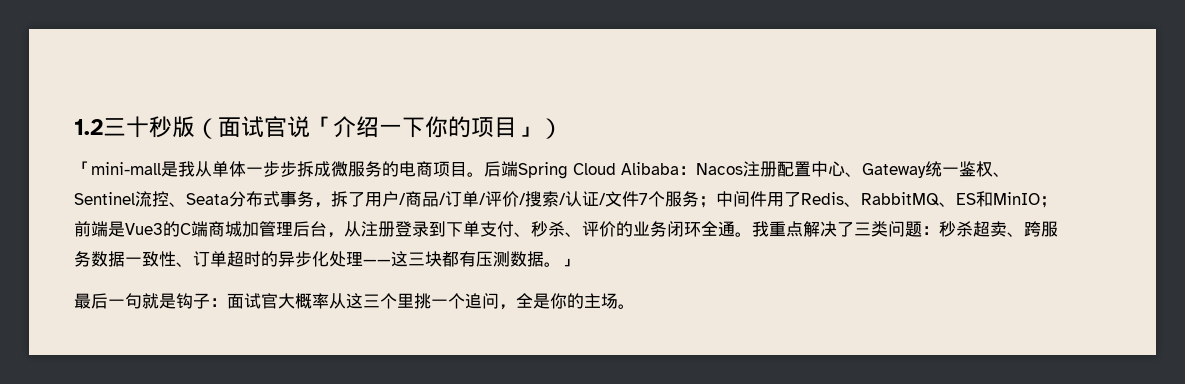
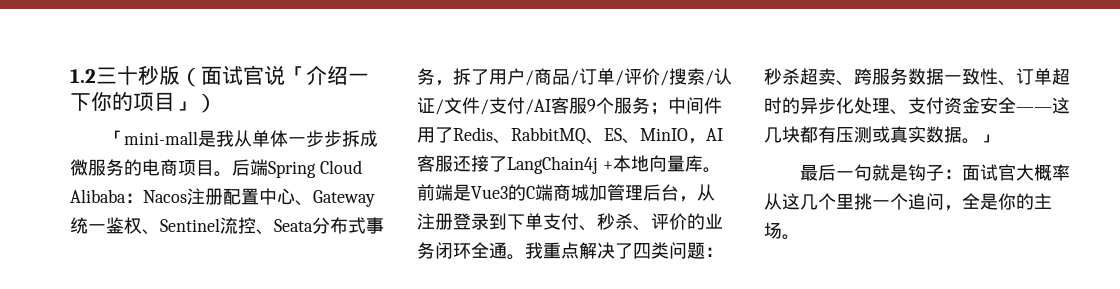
- Nacos注册配置中心、Gateway统一鉴权、Sentinel流控、Seata分布式事务，拆了用户/商品/订单/评价/搜索/认证/文件7个服务；
+ Nacos注册配置中心、Gateway统一鉴权、Sentinel流控、Seata分布式事务，拆了用户/商品/订单/评价/搜索/认证/文件/支付/AI客服9个服务；
- 中间件用了Redis、RabbitMQ、ES和MinIO；
+ 中间件用了Redis、RabbitMQ、ES、MinIO，AI客服还接了LangChain4j +本地向量库。
- 我重点解决了三类问题：秒杀超卖、跨服务数据一致性、订单超时的异步化处理——这三块都有压测数据。」
+ 我重点解决了四类问题：秒杀超卖、跨服务数据一致性、订单超时的异步化处理、支付资金安全——这几块都有压测或真实数据。」
- 最后一句就是钩子：面试官大概率从这三个里挑一个追问，全是你的主场。
+ 最后一句就是钩子：面试官大概率从这几个里挑一个追问，全是你的主场。

